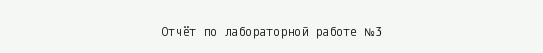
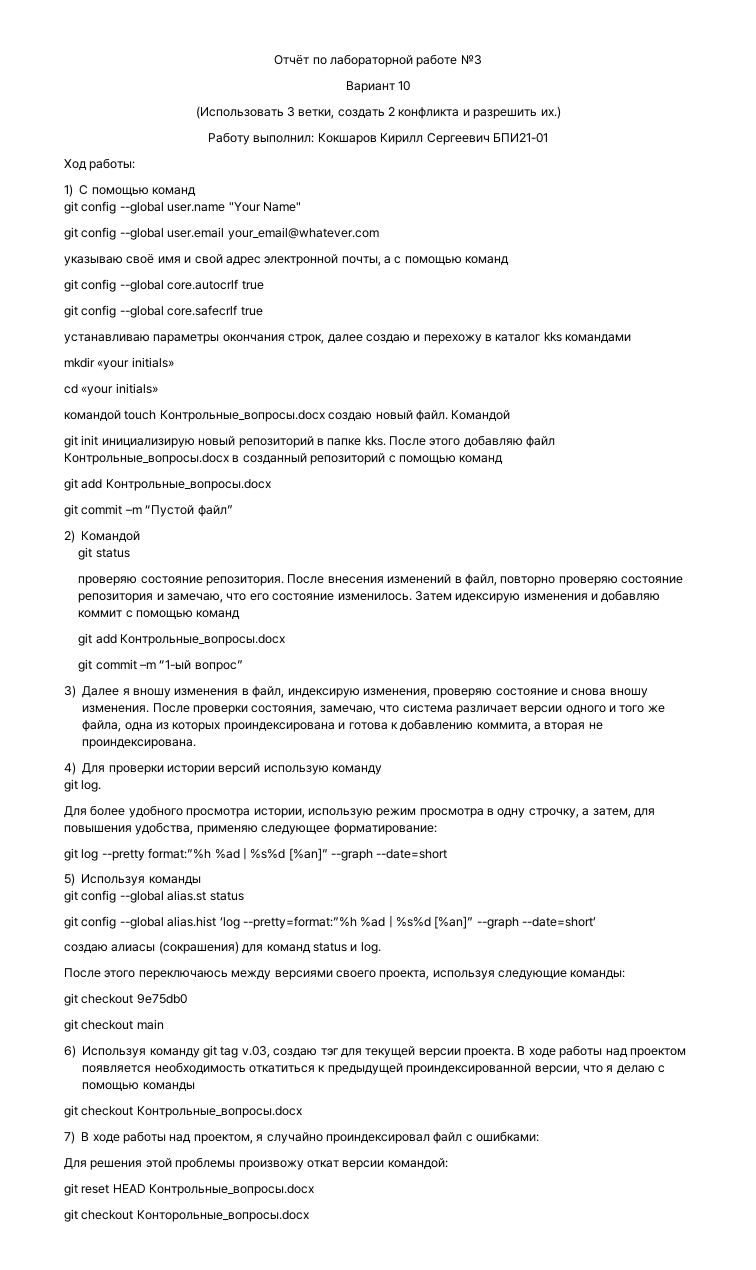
+ Вариант 10
+ (Использовать 3 ветки, создать 2 конфликта и разрешить их.)
+ Работу выполнил: Кокшаров Кирилл Сергеевич БПИ21-01
+ Ход работы:
+ 1) С помощью команд
+ git config --global user.name "Your Name"
+ git config --global user.email your_email@whatever.com
+ указываю своё имя и свой адрес электронной почты, а с помощью команд
+ git config --global core.autocrlf true
+ git config --global core.safecrlf true
+ устанавливаю параметры окончания строк, далее создаю и перехожу в каталог kks командами
+ mkdir «your initials»
+ cd «your initials»
+ командой touch Контрольные_вопросы.docx создаю новый файл. Командой
+ git init инициализирую новый репозиторий в папке kks. После этого добавляю файл Контрольные_вопросы.docx в созданный репозиторий с помощью команд
+ git add Контрольные_вопросы.docx
+ git commit –m “Пустой файл”
+ 2) Командой
+ git status
+ проверяю состояние репозитория. После внесения изменений в файл, повторно проверяю состояние репозитория и замечаю, что его состояние изменилось. Затем идексирую изменения и добавляю коммит с помощью команд
+ git add Контрольные_вопросы.docx
+ git commit –m “1-ый вопрос”
+ 3) Далее я вношу изменения в файл, индексирую изменения, проверяю состояние и снова вношу изменения. После проверки состояния, замечаю, что система различает версии одного и того же файла, одна из которых проиндексирована и готова к добавлению коммита, а вторая не проиндексирована.
+ 4) Для проверки истории версий использую команду
+ git log.
+ Для более удобного просмотра истории, использую режим просмотра в одну строчку, а затем, для повышения удобства, применяю следующее форматирование:
+ git log --pretty format:”%h %ad | %s%d [%an]” --graph --date=short
+ 5) Используя команды
+ git config --global alias.st status
+ git config --global alias.hist ‘log --pretty=format:”%h %ad | %s%d [%an]” --graph --date=short’
+ создаю алиасы (сокрашения) для команд status и log.
+ После этого переключаюсь между версиями своего проекта, используя следующие команды:
+ git checkout 9e75db0
+ git checkout main
+ 6) Используя команду git tag v.03, создаю тэг для текущей версии проекта. В ходе работы над проектом появляется необходимость откатиться к предыдущей проиндексированной версии, что я делаю с помощью команды
+ git checkout Контрольные_вопросы.docx
+ 7) В ходе работы над проектом, я случайно проиндексировал файл с ошибками:
+ Для решения этой проблемы произвожу откат версии командой:
+ git reset HEAD Контрольные_вопросы.docx
+ git checkout Конторольные_вопросы.docx

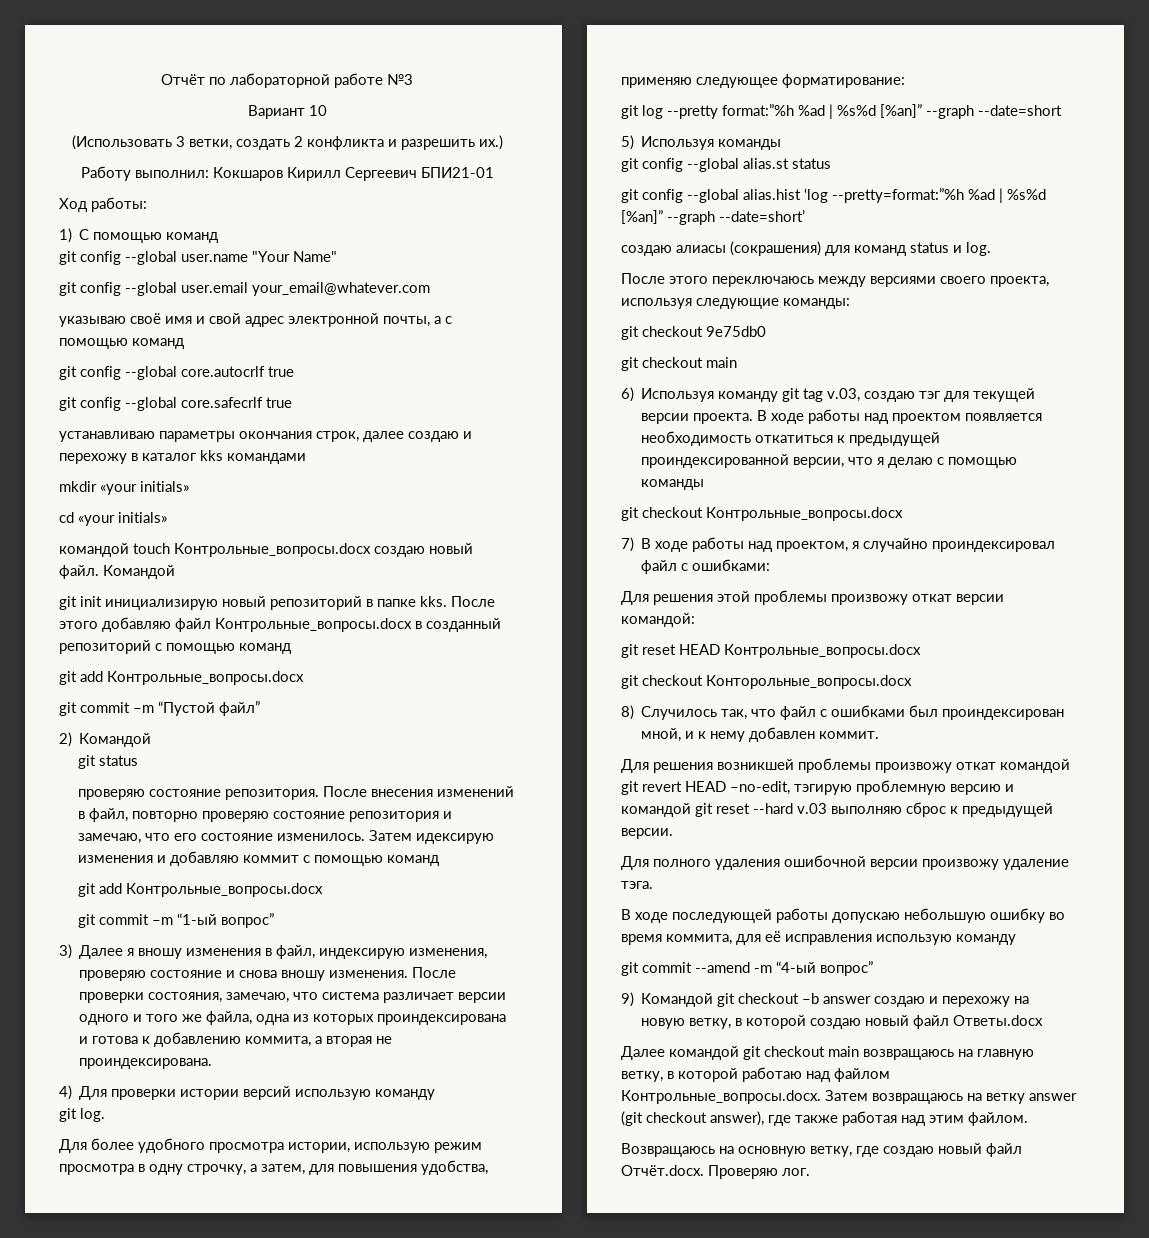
+ 8) Cлучилось так, что файл с ошибками был проиндексирован мной, и к нему добавлен коммит.
+ Для решения возникшей проблемы произвожу откат командой git revert HEAD –no-edit, тэгирую проблемную версию и командой git reset --hard v.03 выполняю сброс к предыдущей версии.
+ Для полного удаления ошибочной версии произвожу удаление тэга.
+ В ходе последующей работы допускаю небольшую ошибку во время коммита, для её исправления использую команду
+ git commit --amend -m “4-ый вопрос”
+ 9) Командой git checkout –b answer создаю и перехожу на новую ветку, в которой создаю новый файл Ответы.docx
+ Далее командой git checkout main возвращаюсь на главную ветку, в которой работаю над файлом Контрольные_вопросы.docx. Затем возвращаюсь на ветку answer (git checkout answer), где также работая над этим файлом.
+ Возвращаюсь на основную ветку, где создаю новый файл Отчёт.docx. Проверяю лог.

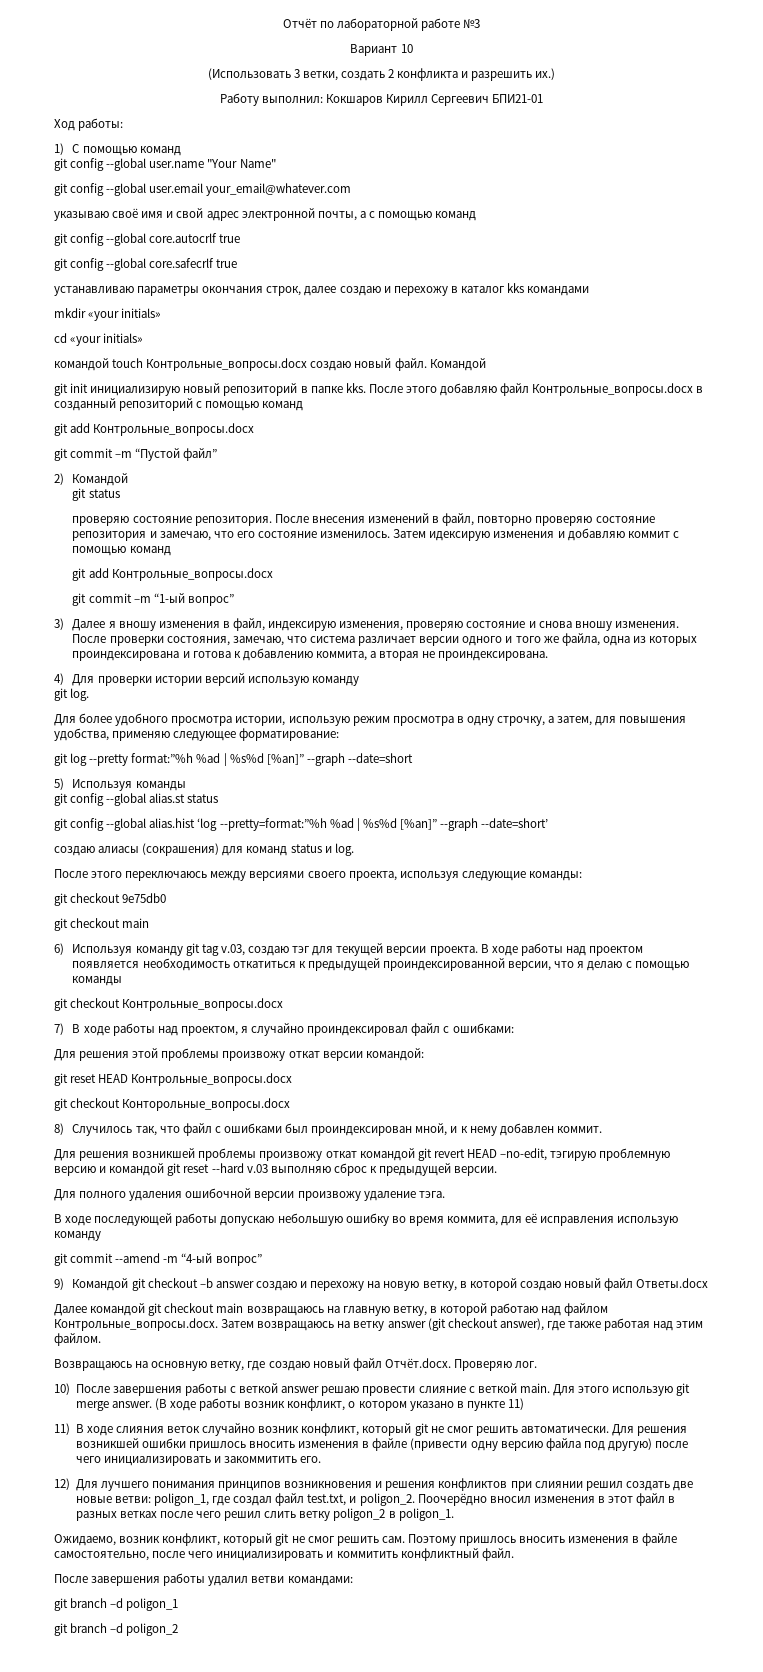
+ 10) После завершения работы с веткой answer решаю провести слияние с веткой main. Для этого использую git merge answer. (В ходе работы возник конфликт, о котором указано в пункте 11)
+ 11) В ходе слияния веток случайно возник конфликт, который git не смог решить автоматически. Для решения возникшей ошибки пришлось вносить изменения в файле (привести одну версию файла под другую) после чего инициализировать и закоммитить его.
+ 12) Для лучшего понимания принципов возникновения и решения конфликтов при слиянии решил создать две новые ветви: poligon_1, где создал файл test.txt, и poligon_2. Поочерёдно вносил изменения в этот файл в разных ветках после чего решил слить ветку poligon_2 в poligon_1.
+ Ожидаемо, возник конфликт, который git не смог решить сам. Поэтому пришлось вносить изменения в файле самостоятельно, после чего инициализировать и коммитить конфликтный файл.
+ После завершения работы удалил ветви командами:
+ git branch –d poligon_1
+ git branch –d poligon_2

